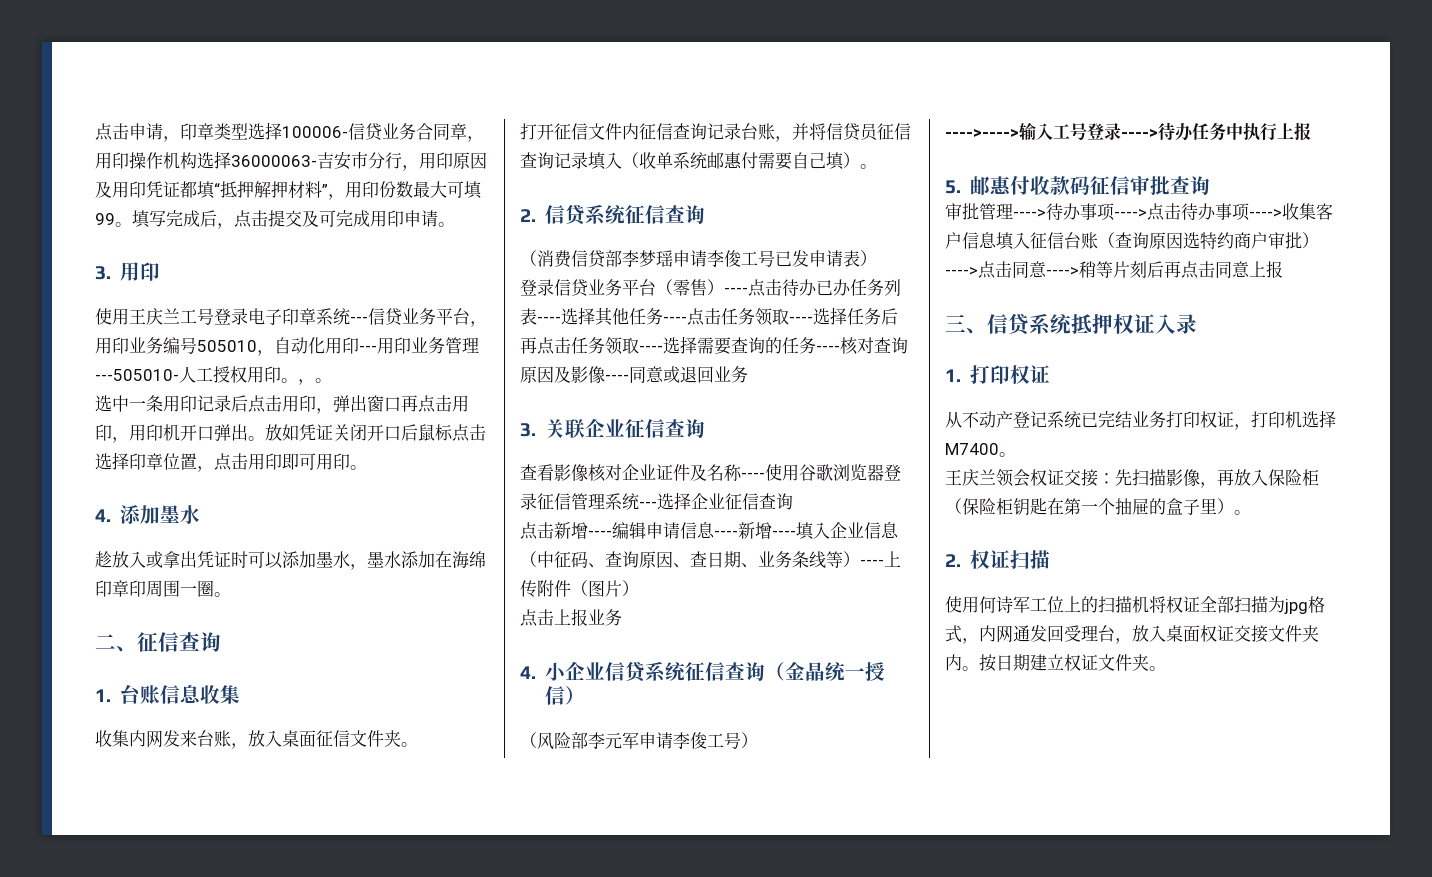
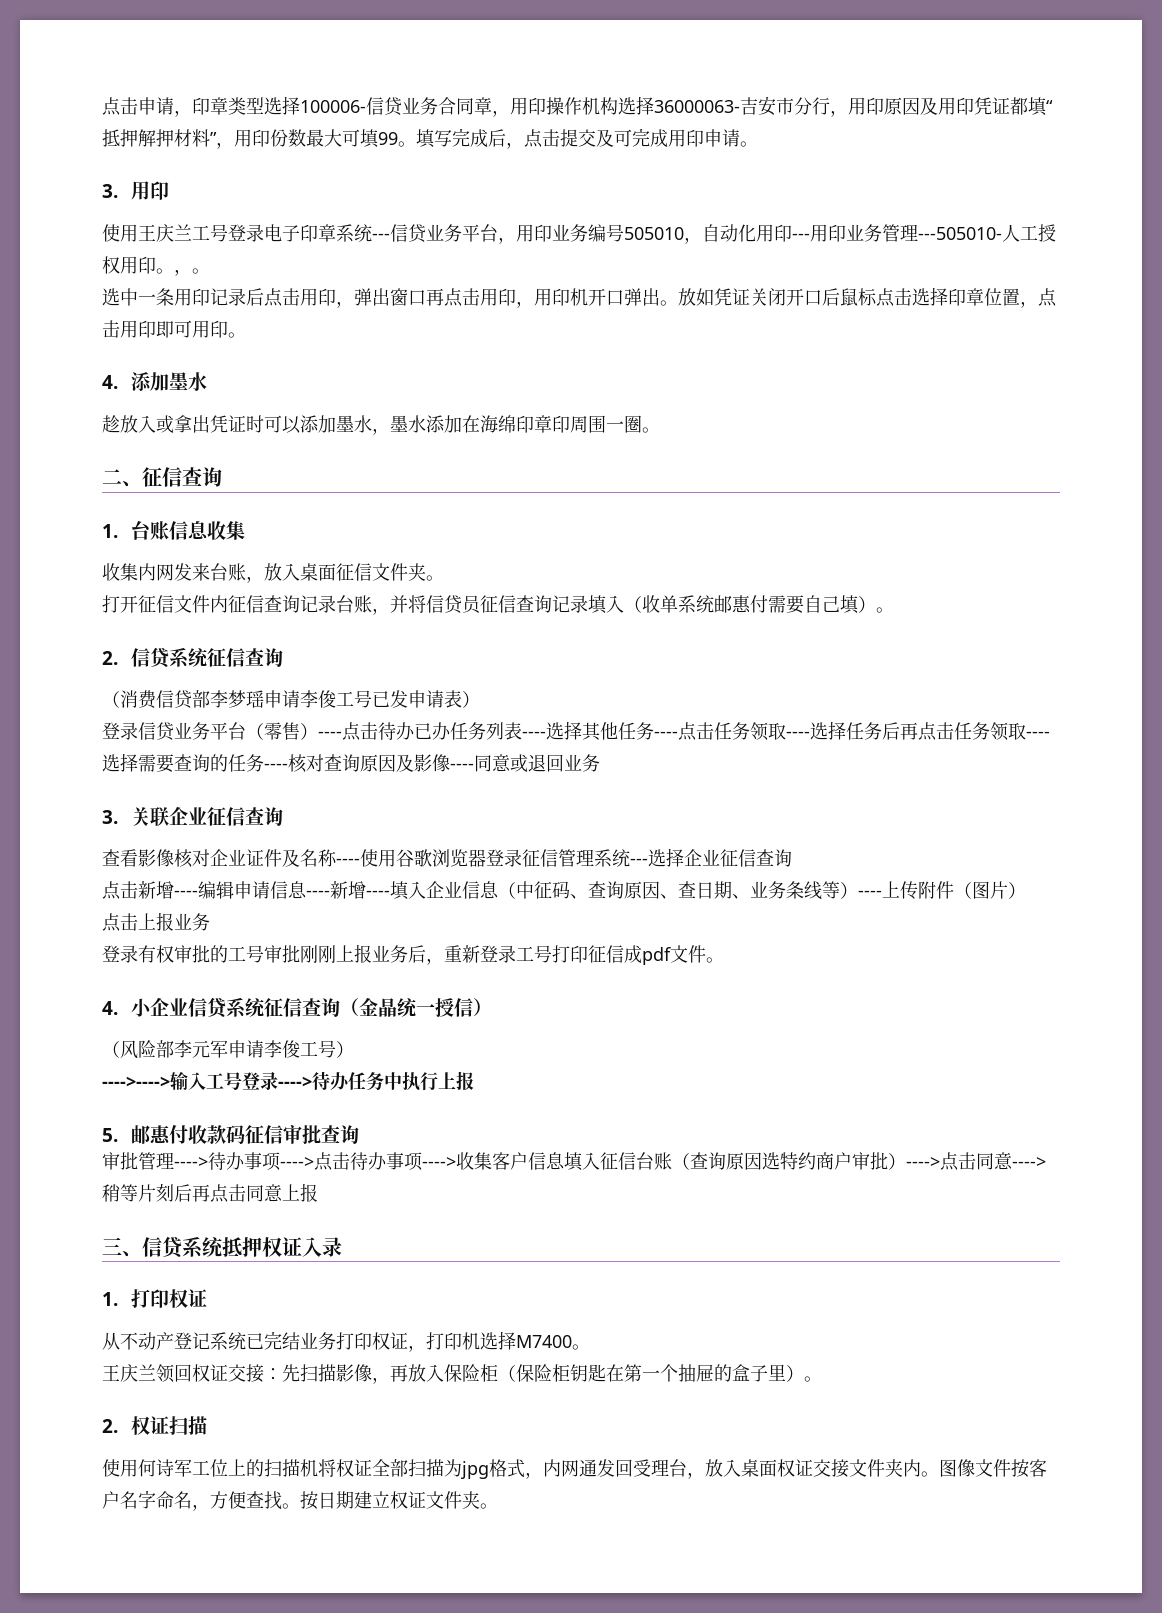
+ 登录有权审批的工号审批刚刚上报业务后，重新登录工号打印征信成pdf文件。
- 王庆兰领会权证交接：先扫描影像，再放入保险柜（保险柜钥匙在第一个抽屉的盒子里）。
+ 王庆兰领回权证交接：先扫描影像，再放入保险柜（保险柜钥匙在第一个抽屉的盒子里）。
+ 图像文件按客户名字命名，方便查找。

